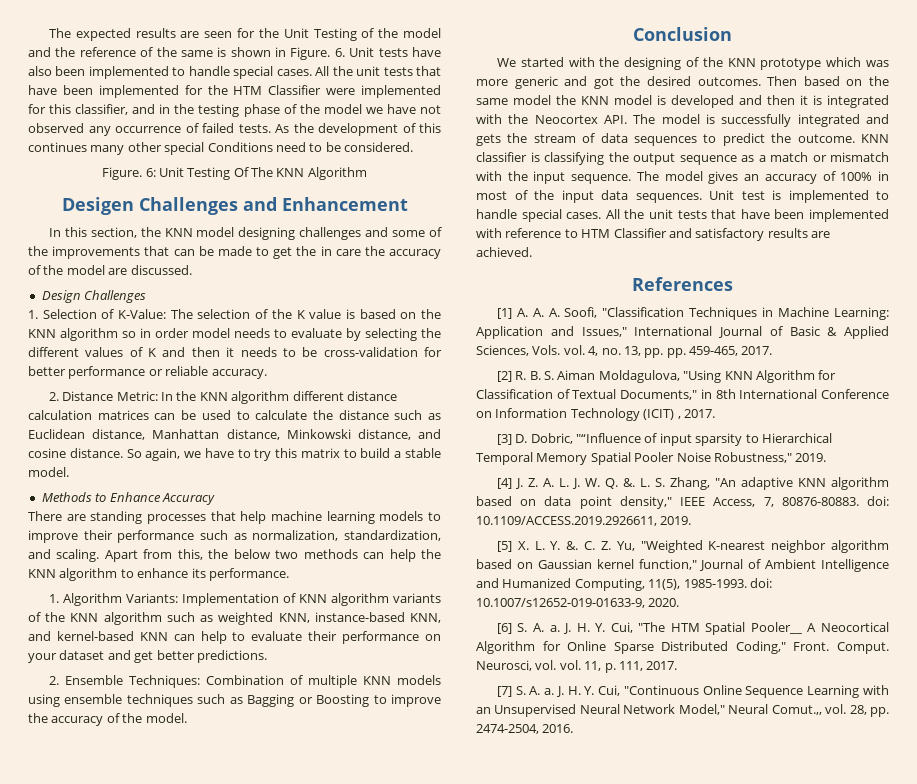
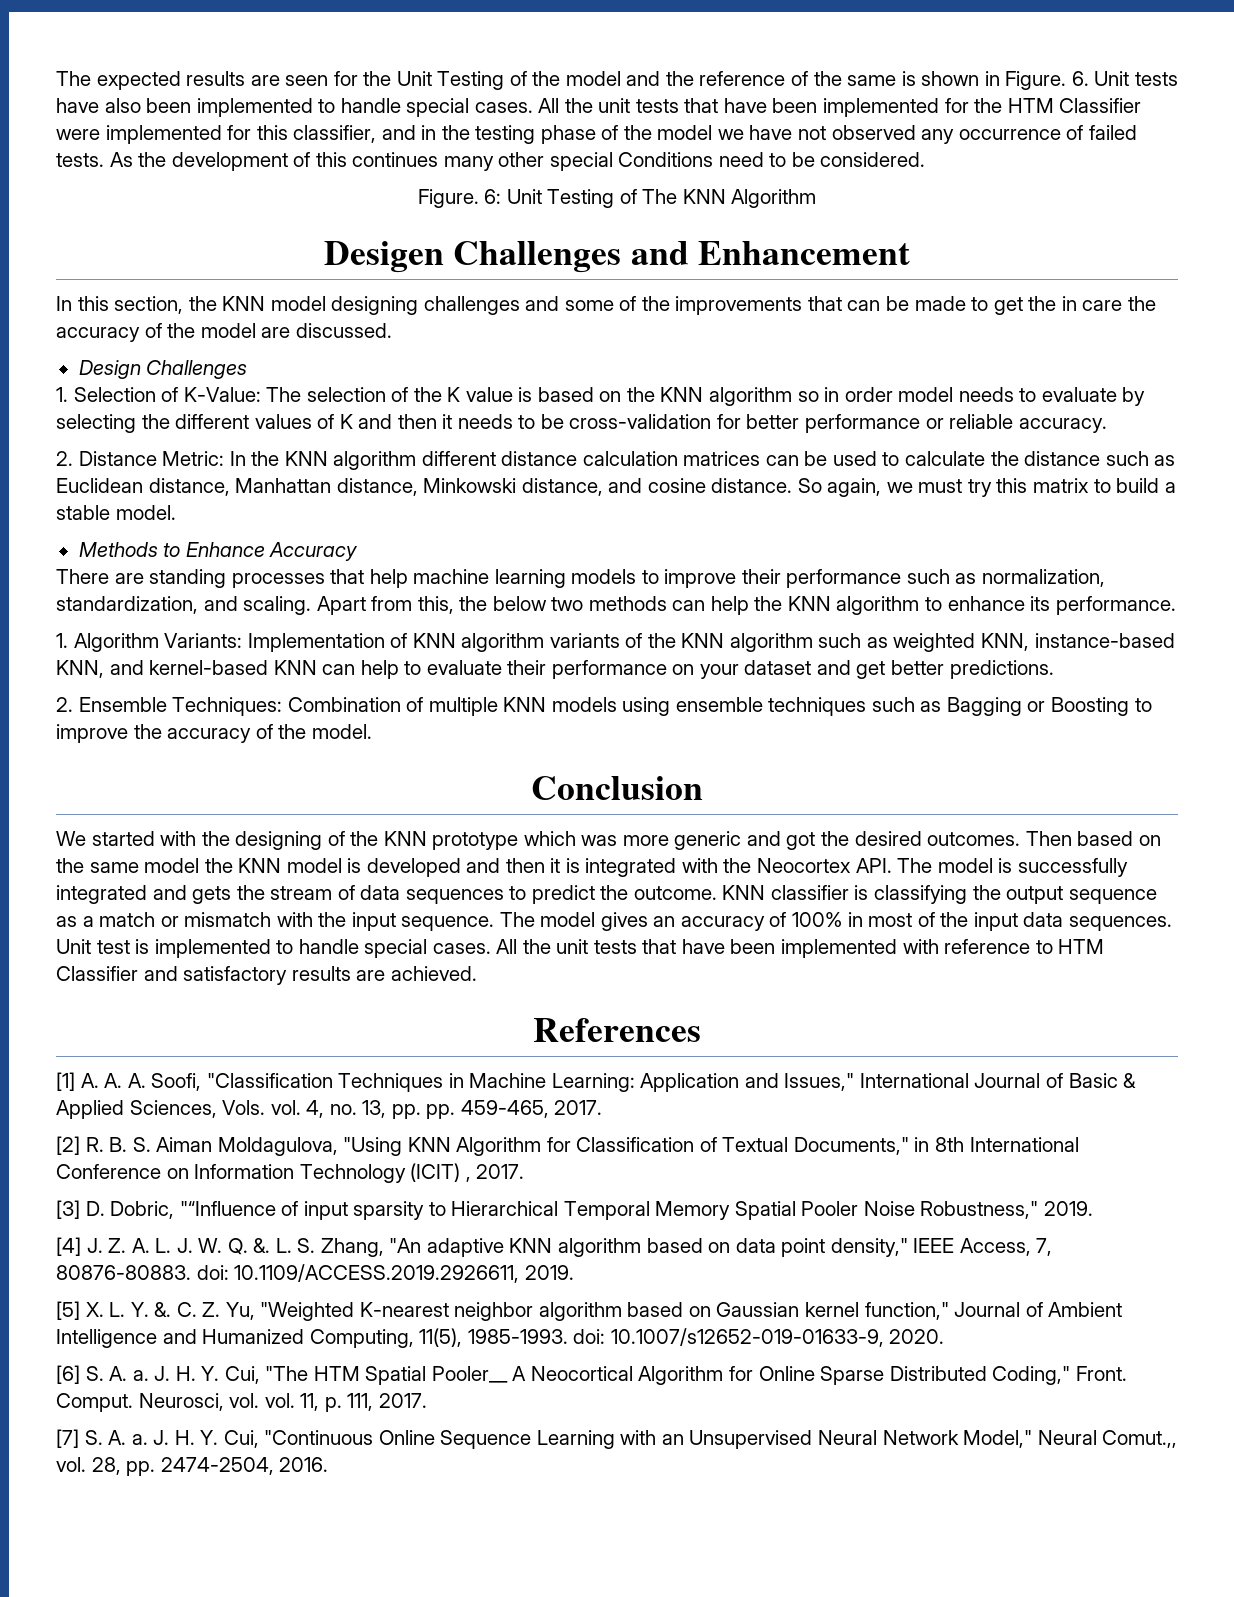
- 6: Unit Testing Of The KNN Algorithm
+ 6: Unit Testing of The KNN Algorithm
- So again, we have to try this matrix to build a stable model.
+ So again, we must try this matrix to build a stable model.

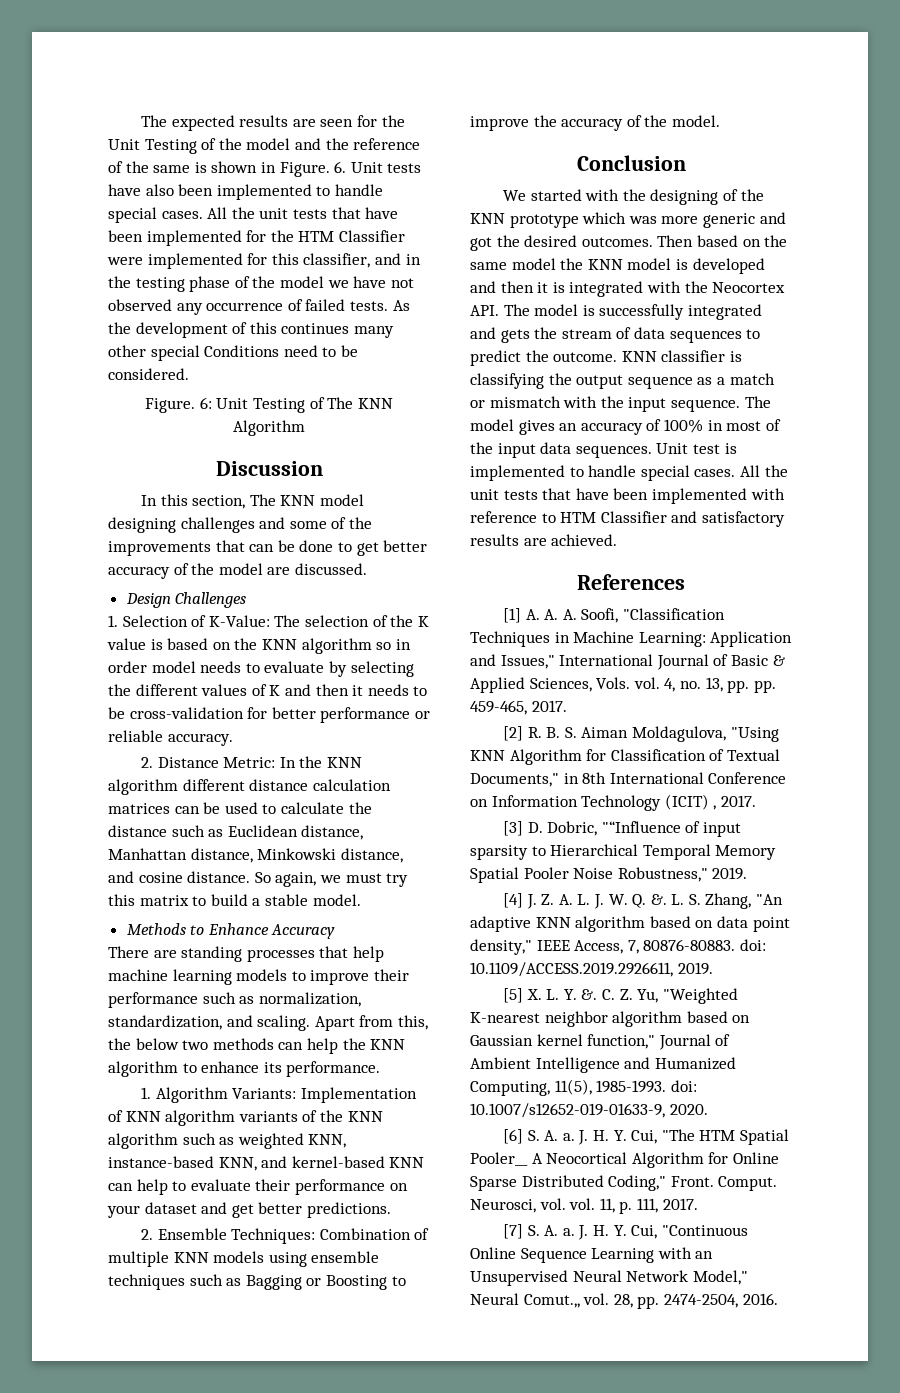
- Desigen Challenges and Enhancement
+ Discussion
- In this section, the KNN model designing challenges and some of the improvements that can be made to get the in care the accuracy of the model are discussed.
+ In this section, The KNN model designing challenges and some of the improvements that can be done to get better accuracy of the model are discussed.

